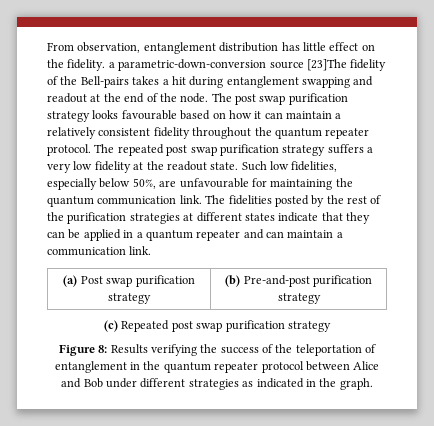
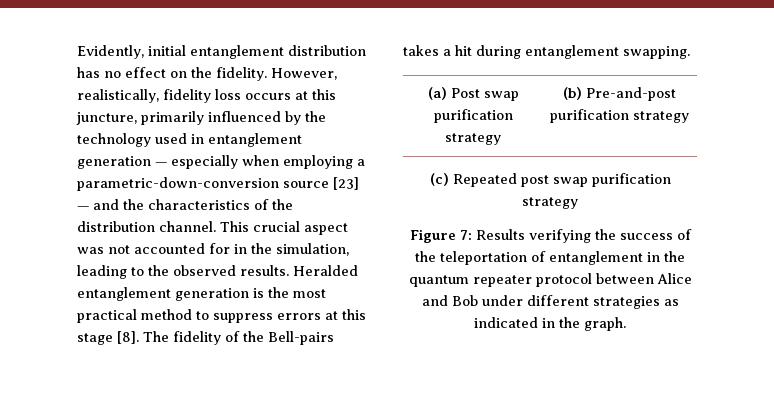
- From observation, entanglement distribution has little effect on the fidelity. a parametric-down-conversion source [23]The fidelity of the Bell-pairs takes a hit during entanglement swapping and readout at the end of the node. The post swap purification strategy looks favourable based on how it can maintain a relatively consistent fidelity throughout the quantum repeater protocol. The repeated post swap purification strategy suffers a very low fidelity at the readout state. Such low fidelities, especially below 50%, are unfavourable for maintaining the quantum communication link. The fidelities posted by the rest of the purification strategies at different states indicate that they can be applied in a quantum repeater and can maintain a communication link.
+ Evidently, initial entanglement distribution has no effect on the fidelity. However, realistically, fidelity loss occurs at this juncture, primarily influenced by the technology used in entanglement generation — especially when employing a parametric-down-conversion source [23] — and the characteristics of the distribution channel. This crucial aspect was not accounted for in the simulation, leading to the observed results. Heralded entanglement generation is the most practical method to suppress errors at this stage [8]. The fidelity of the Bell-pairs takes a hit during entanglement swapping.
- Figure 8: Results verifying the success of the teleportation of entanglement in the quantum repeater protocol between Alice and Bob under different strategies as indicated in the graph.
+ Figure 7: Results verifying the success of the teleportation of entanglement in the quantum repeater protocol between Alice and Bob under different strategies as indicated in the graph.

